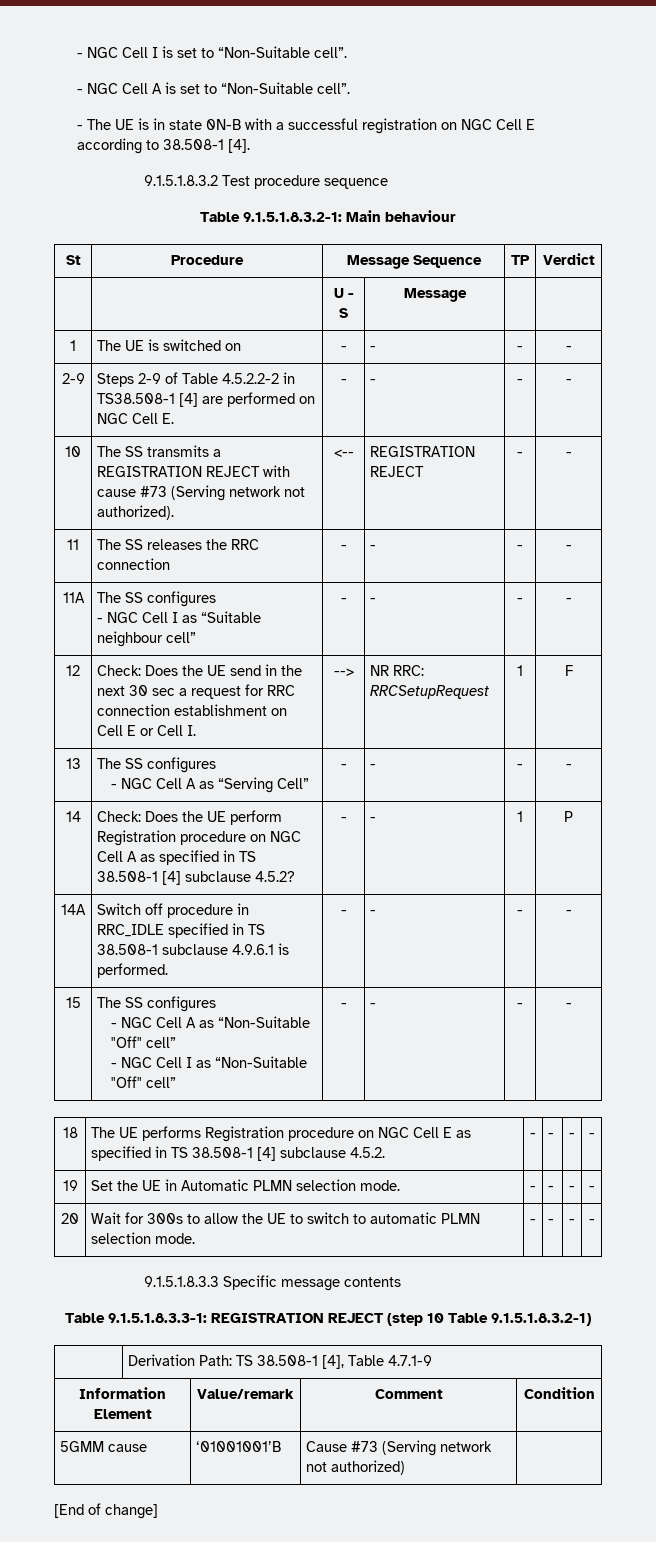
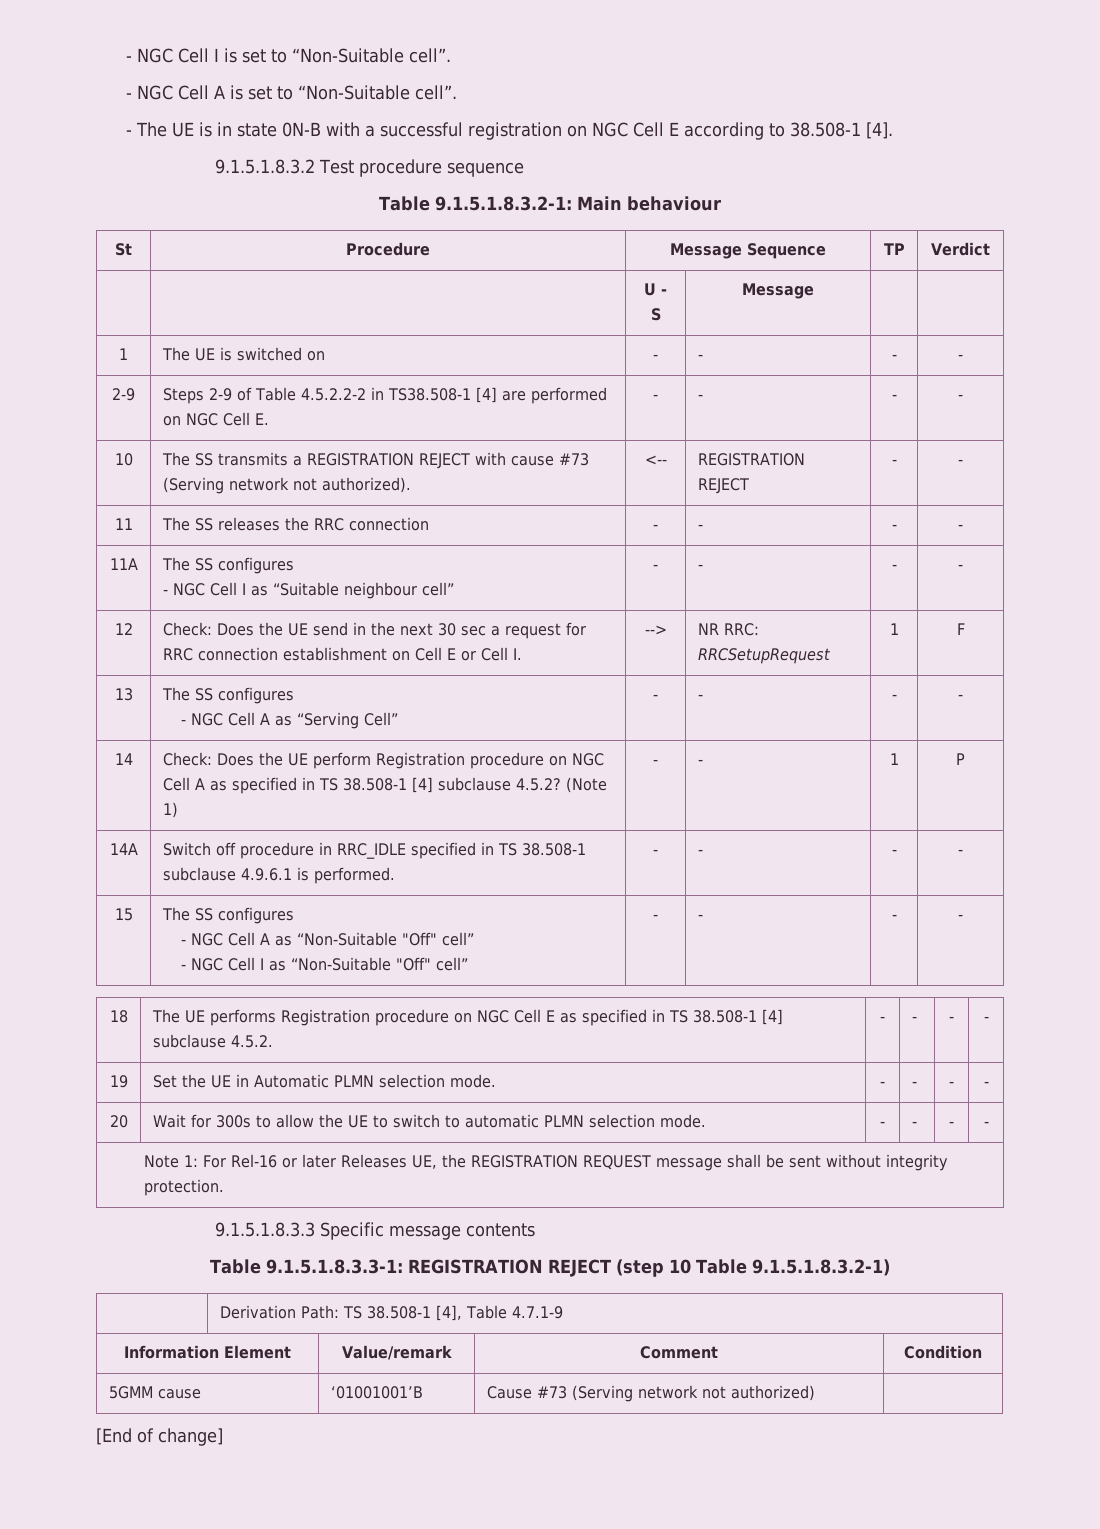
- 14 | Check: Does the UE perform Registration procedure on NGC Cell A as specified in TS 38.508-1 [4] subclause 4.5.2? | - | - | 1 | P
+ 14 | Check: Does the UE perform Registration procedure on NGC Cell A as specified in TS 38.508-1 [4] subclause 4.5.2? (Note 1) | - | - | 1 | P
+ Note 1: For Rel-16 or later Releases UE, the REGISTRATION REQUEST message shall be sent without integrity protection.

